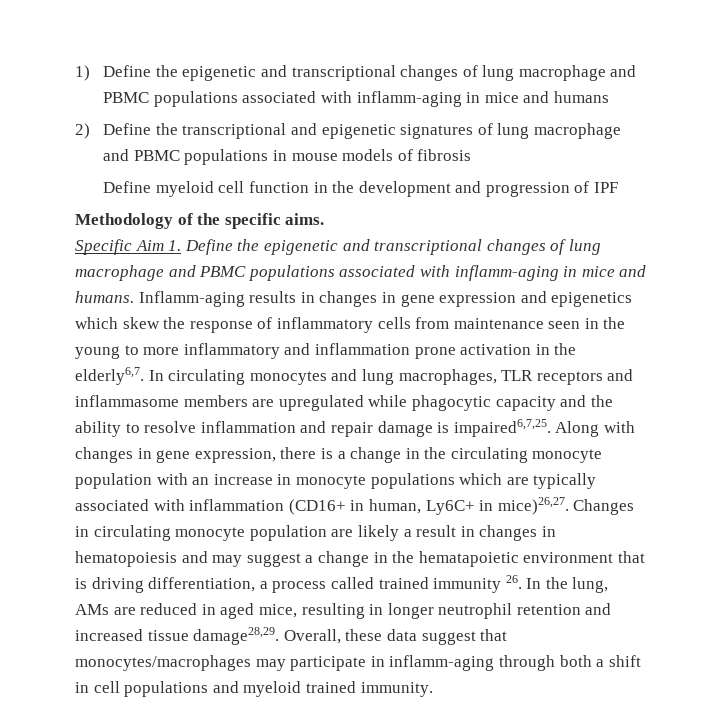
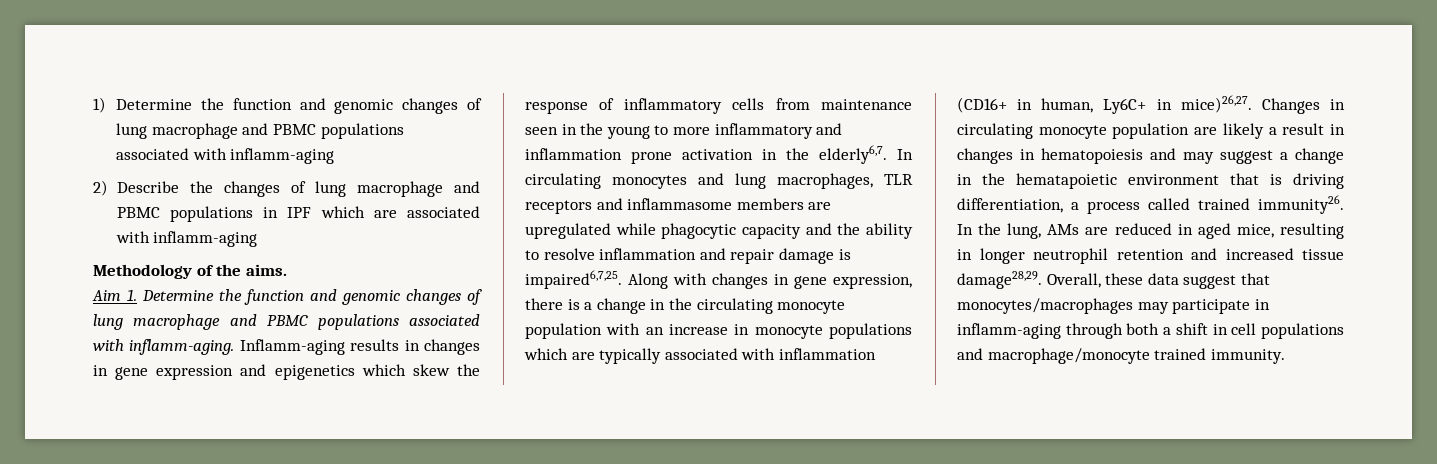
- 1) Define the epigenetic and transcriptional changes of lung macrophage and PBMC populations associated with inflamm-aging in mice and humans
- 2) Define the transcriptional and epigenetic signatures of lung macrophage and PBMC populations in mouse models of fibrosis
- Define myeloid cell function in the development and progression of IPF
+ 1) Determine the function and genomic changes of lung macrophage and PBMC populations associated with inflamm-aging
+ 2) Describe the changes of lung macrophage and PBMC populations in IPF which are associated with inflamm-aging
- Methodology of the specific aims.
+ Methodology of the aims.
- Specific Aim 1. Define the epigenetic and transcriptional changes of lung macrophage and PBMC populations associated with inflamm-aging in mice and humans.
+ Aim 1. Determine the function and genomic changes of lung macrophage and PBMC populations associated with inflamm-aging.
- Changes in circulating monocyte population are likely a result in changes in hematopoiesis and may suggest a change in the hematapoietic environment that is driving differentiation, a process called trained immunity 26. In the lung, AMs are reduced in aged mice, resulting in longer neutrophil retention and increased tissue damage28,29.
+ Changes in circulating monocyte population are likely a result in changes in hematopoiesis and may suggest a change in the hematapoietic environment that is driving differentiation, a process called trained immunity26. In the lung, AMs are reduced in aged mice, resulting in longer neutrophil retention and increased tissue damage28,29.
- Overall, these data suggest that monocytes/macrophages may participate in inflamm-aging through both a shift in cell populations and myeloid trained immunity.
+ Overall, these data suggest that monocytes/macrophages may participate in inflamm-aging through both a shift in cell populations and macrophage/monocyte trained immunity.

